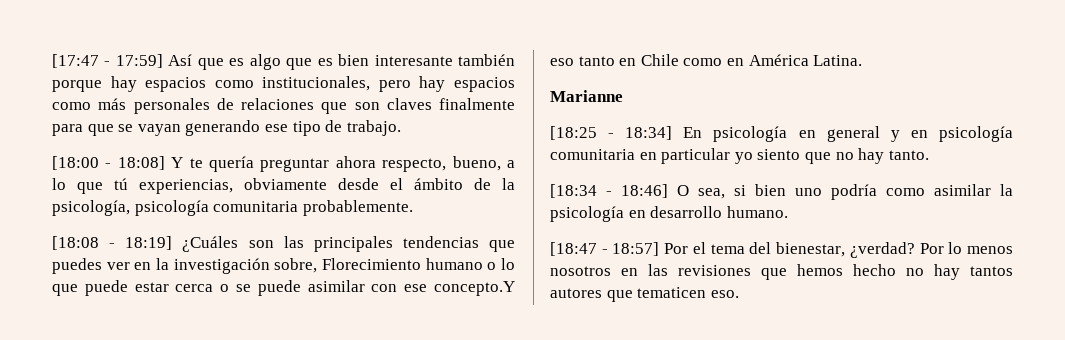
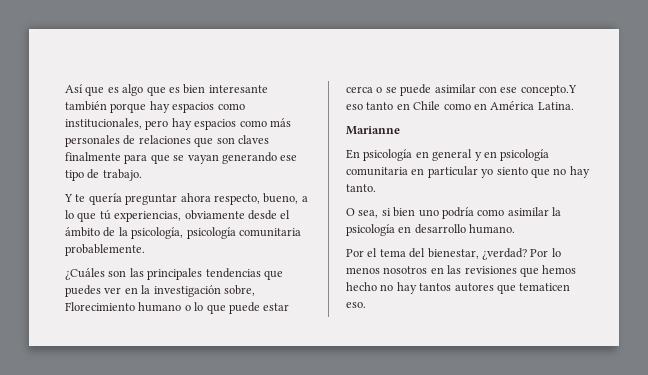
- [17:47 - 17:59] Así que es algo que es bien interesante también porque hay espacios como institucionales, pero hay espacios como más personales de relaciones que son claves finalmente para que se vayan generando ese tipo de trabajo.
+ Así que es algo que es bien interesante también porque hay espacios como institucionales, pero hay espacios como más personales de relaciones que son claves finalmente para que se vayan generando ese tipo de trabajo.
- [18:00 - 18:08] Y te quería preguntar ahora respecto, bueno, a lo que tú experiencias, obviamente desde el ámbito de la psicología, psicología comunitaria probablemente.
+ Y te quería preguntar ahora respecto, bueno, a lo que tú experiencias, obviamente desde el ámbito de la psicología, psicología comunitaria probablemente.
- [18:08 - 18:19] ¿Cuáles son las principales tendencias que puedes ver en la investigación sobre, Florecimiento humano o lo que puede estar cerca o se puede asimilar con ese concepto.Y eso tanto en Chile como en América Latina.
+ ¿Cuáles son las principales tendencias que puedes ver en la investigación sobre, Florecimiento humano o lo que puede estar cerca o se puede asimilar con ese concepto.Y eso tanto en Chile como en América Latina.
- [18:25 - 18:34] En psicología en general y en psicología comunitaria en particular yo siento que no hay tanto.
+ En psicología en general y en psicología comunitaria en particular yo siento que no hay tanto.
- [18:34 - 18:46] O sea, si bien uno podría como asimilar la psicología en desarrollo humano.
+ O sea, si bien uno podría como asimilar la psicología en desarrollo humano.
- [18:47 - 18:57] Por el tema del bienestar, ¿verdad?
+ Por el tema del bienestar, ¿verdad?

